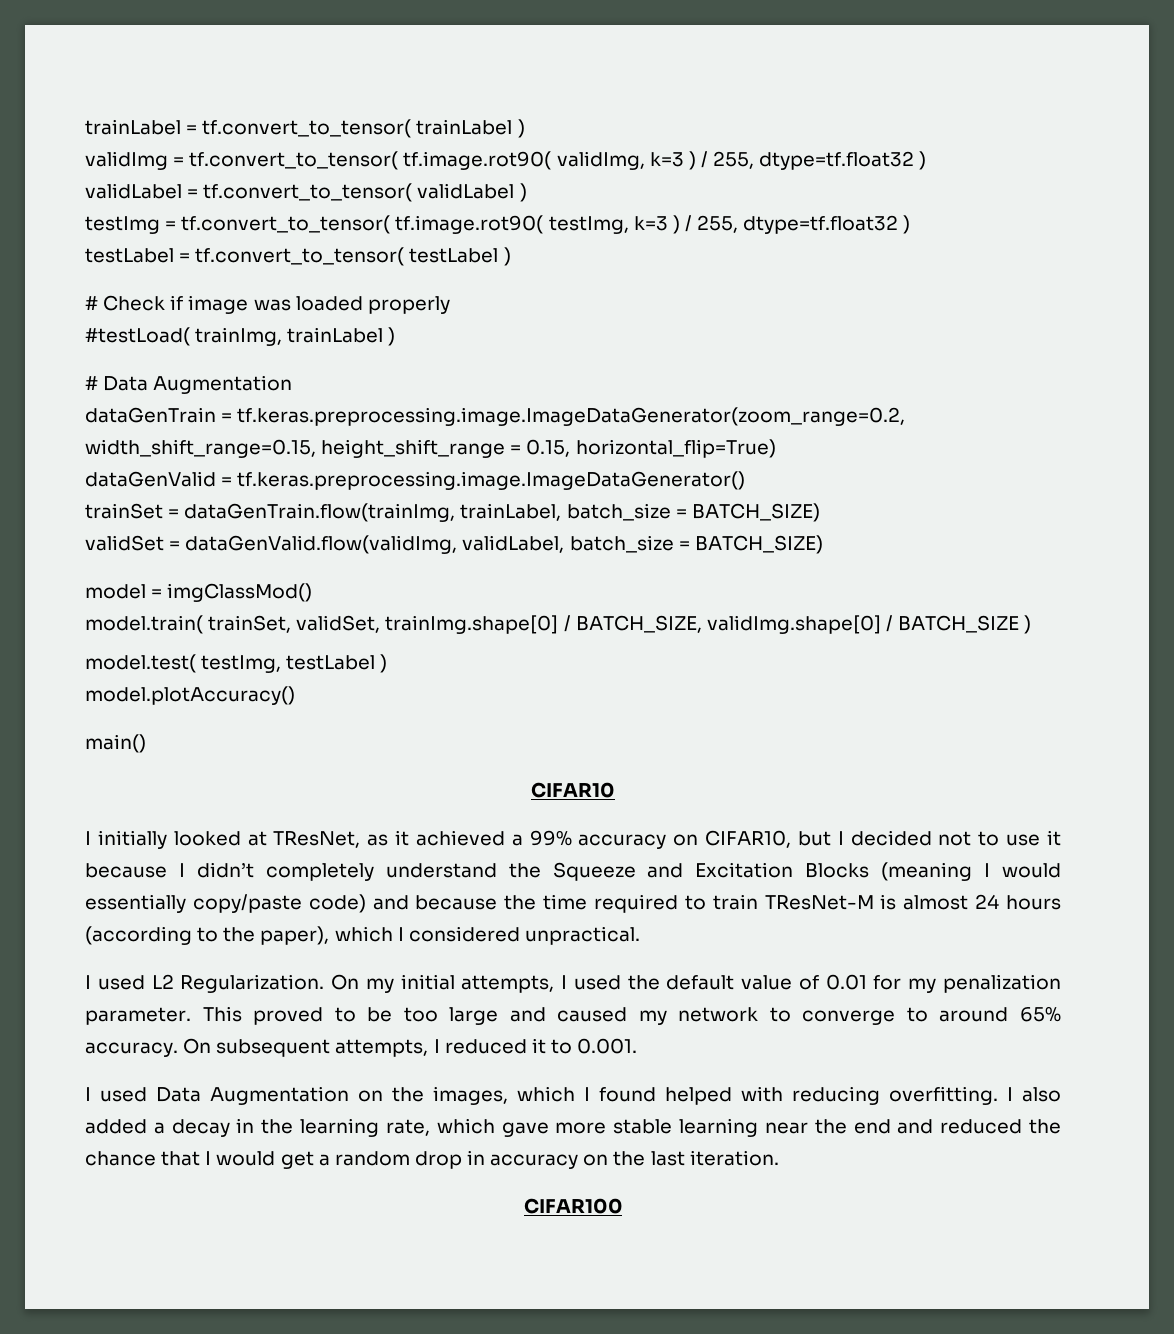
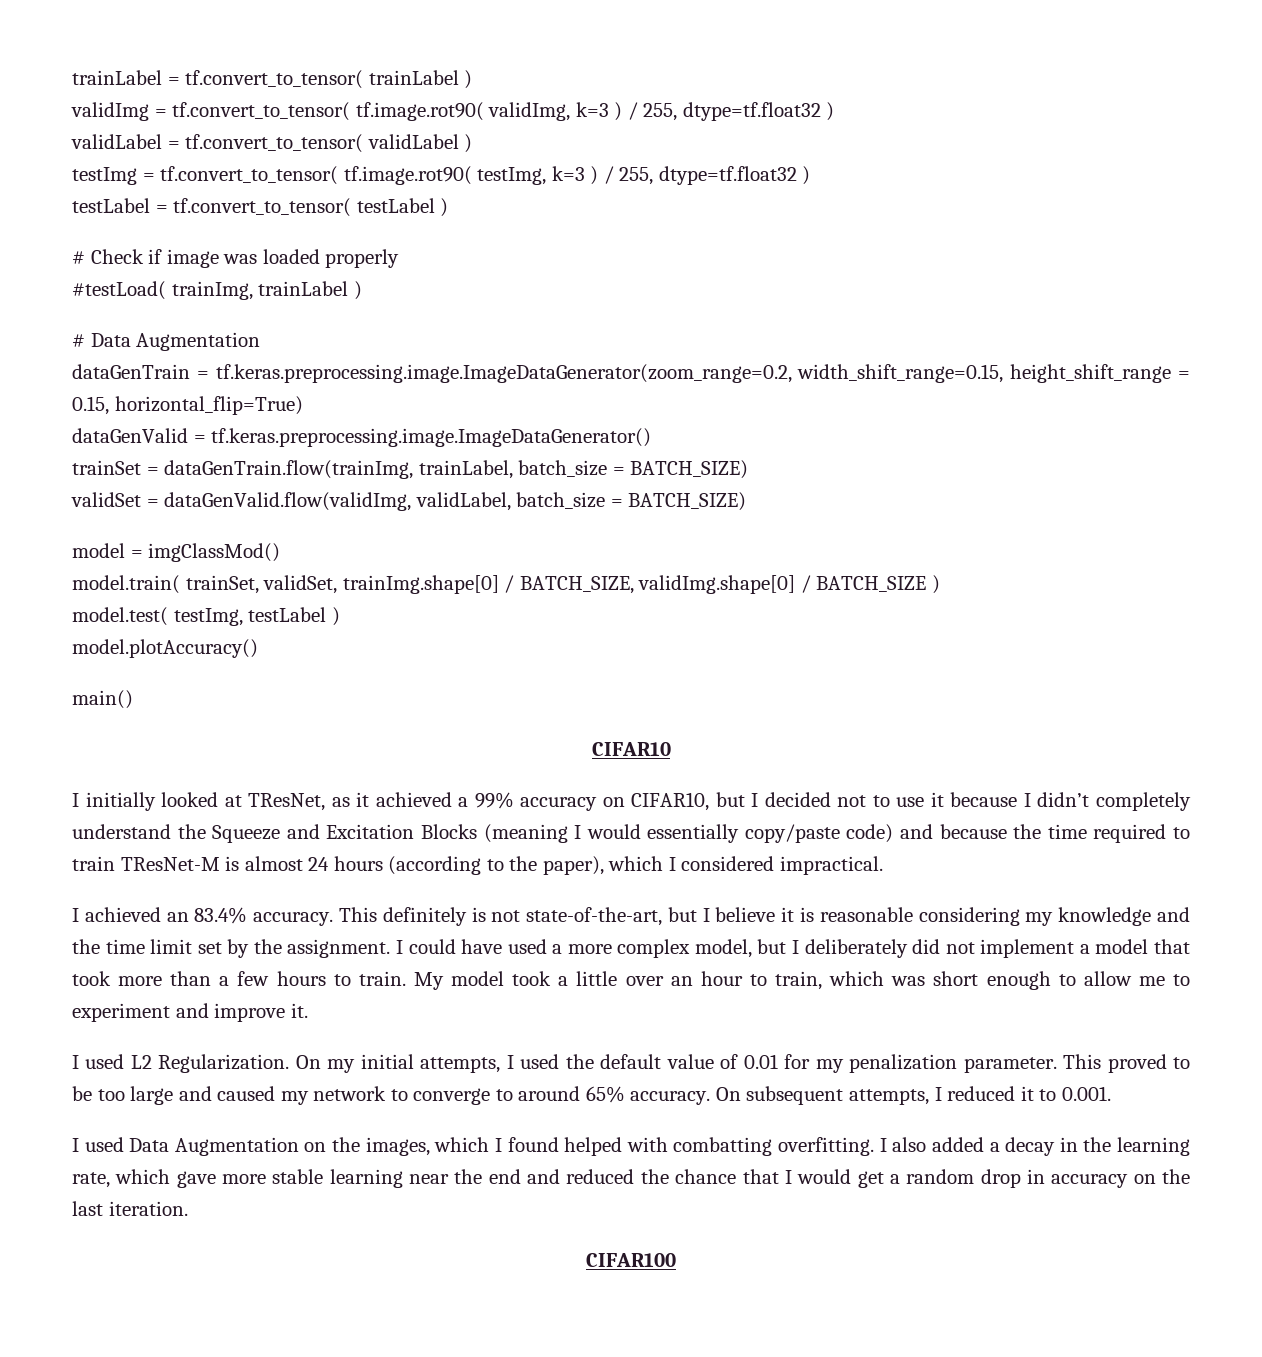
- I initially looked at TResNet, as it achieved a 99% accuracy on CIFAR10, but I decided not to use it because I didn’t completely understand the Squeeze and Excitation Blocks (meaning I would essentially copy/paste code) and because the time required to train TResNet-M is almost 24 hours (according to the paper), which I considered unpractical.
+ I initially looked at TResNet, as it achieved a 99% accuracy on CIFAR10, but I decided not to use it because I didn’t completely understand the Squeeze and Excitation Blocks (meaning I would essentially copy/paste code) and because the time required to train TResNet-M is almost 24 hours (according to the paper), which I considered impractical.
+ I achieved an 83.4% accuracy. This definitely is not state-of-the-art, but I believe it is reasonable considering my knowledge and the time limit set by the assignment. I could have used a more complex model, but I deliberately did not implement a model that took more than a few hours to train. My model took a little over an hour to train, which was short enough to allow me to experiment and improve it.
- I used Data Augmentation on the images, which I found helped with reducing overfitting.
+ I used Data Augmentation on the images, which I found helped with combatting overfitting.

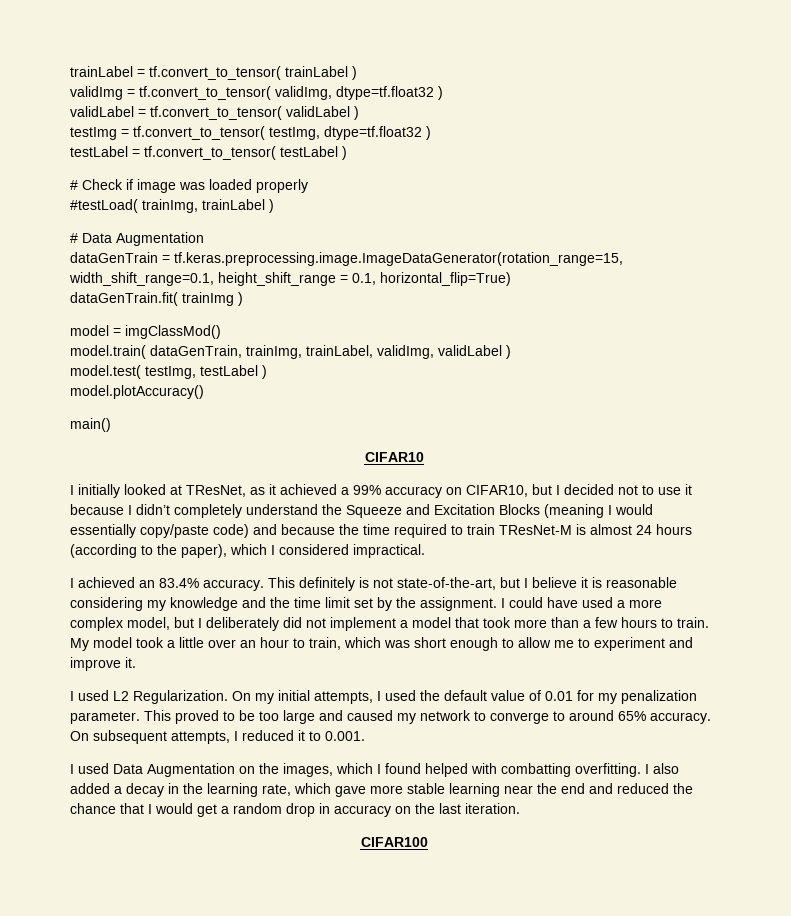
- validImg = tf.convert_to_tensor( tf.image.rot90( validImg, k=3 ) / 255, dtype=tf.float32 )
+ validImg = tf.convert_to_tensor( validImg, dtype=tf.float32 )
- testImg = tf.convert_to_tensor( tf.image.rot90( testImg, k=3 ) / 255, dtype=tf.float32 )
+ testImg = tf.convert_to_tensor( testImg, dtype=tf.float32 )
- dataGenTrain = tf.keras.preprocessing.image.ImageDataGenerator(zoom_range=0.2, width_shift_range=0.15, height_shift_range = 0.15, horizontal_flip=True)
+ dataGenTrain = tf.keras.preprocessing.image.ImageDataGenerator(rotation_range=15, width_shift_range=0.1, height_shift_range = 0.1, horizontal_flip=True)
- dataGenValid = tf.keras.preprocessing.image.ImageDataGenerator()
- trainSet = dataGenTrain.flow(trainImg, trainLabel, batch_size = BATCH_SIZE)
- validSet = dataGenValid.flow(validImg, validLabel, batch_size = BATCH_SIZE)
+ dataGenTrain.fit( trainImg )
  model = imgClassMod()
- model.train( trainSet, validSet, trainImg.shape[0] / BATCH_SIZE, validImg.shape[0] / BATCH_SIZE )
+ model.train( dataGenTrain, trainImg, trainLabel, validImg, validLabel )

